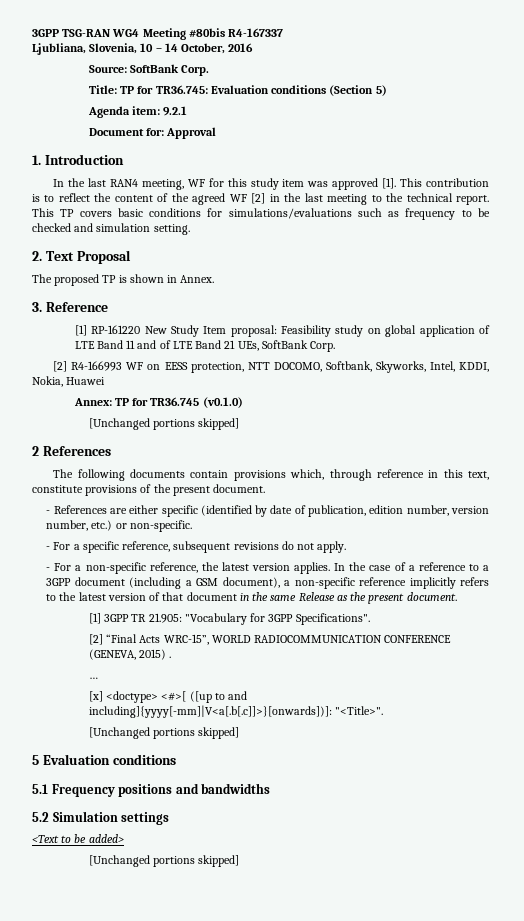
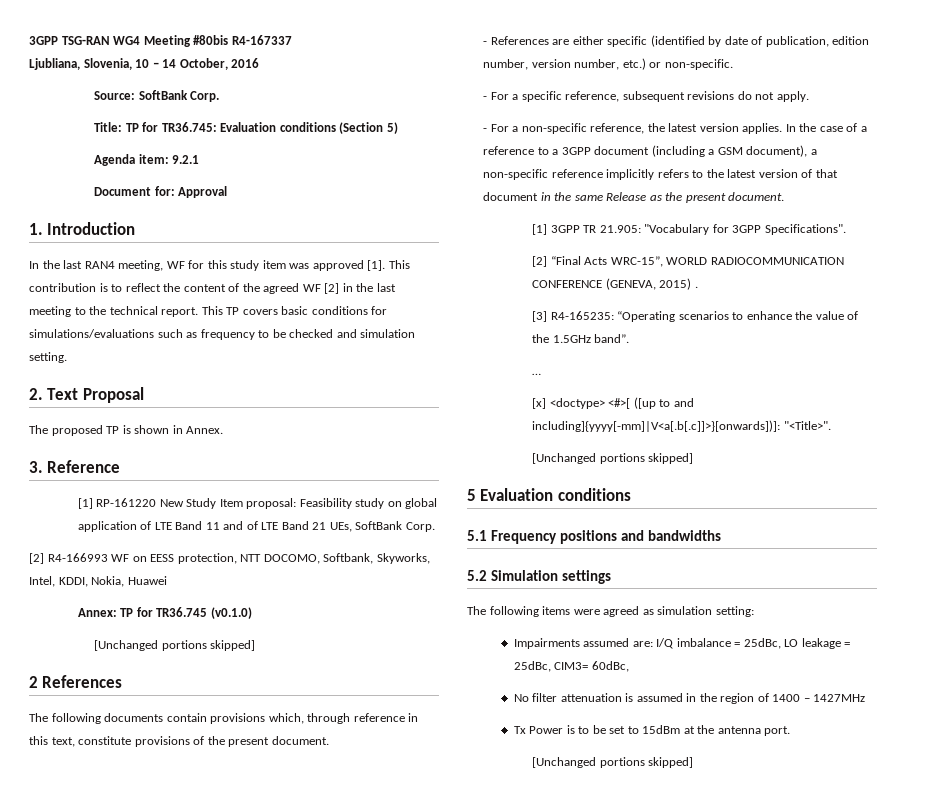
+ [3] R4-165235: “Operating scenarios to enhance the value of the 1.5GHz band”.
- <Text to be added>
+ The following items were agreed as simulation setting:
+ Impairments assumed are: I/Q imbalance = 25dBc, LO leakage = 25dBc, CIM3= 60dBc,
+ No filter attenuation is assumed in the region of 1400 – 1427MHz
+ Tx Power is to be set to 15dBm at the antenna port.

